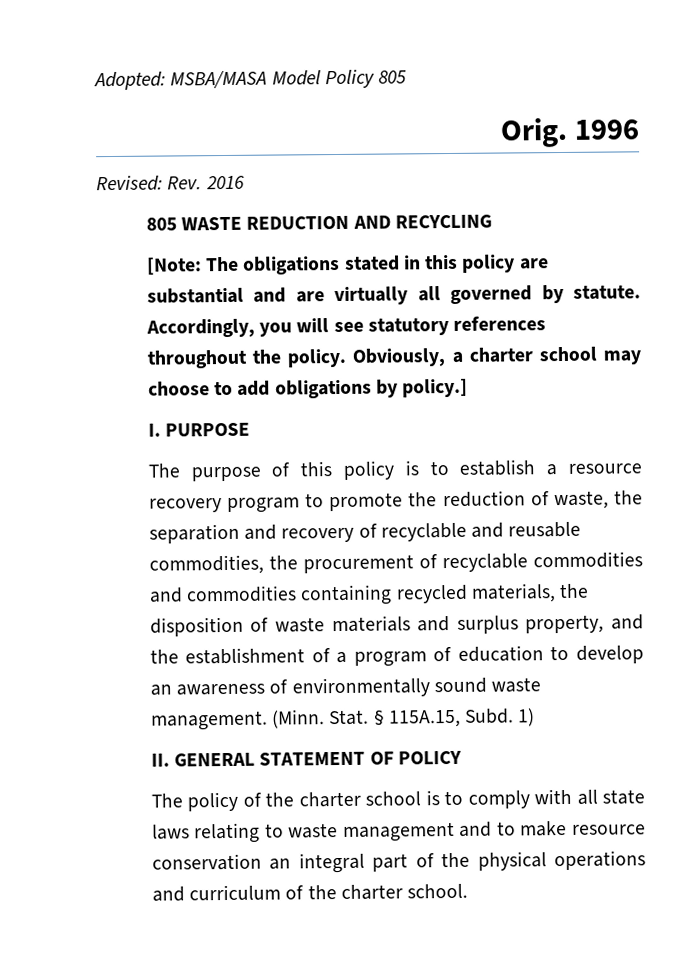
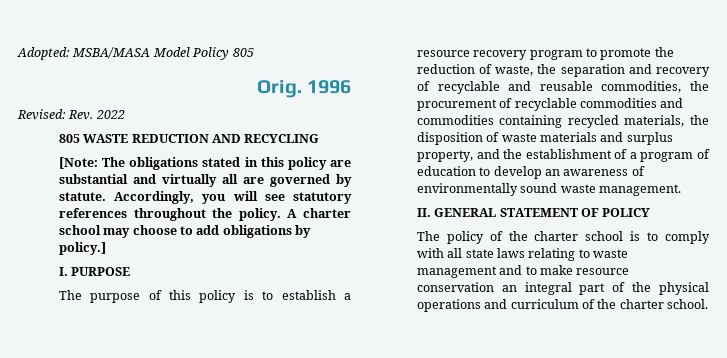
- Revised: Rev. 2016
+ Revised: Rev. 2022
- [Note: The obligations stated in this policy are substantial and are virtually all governed by statute.
+ [Note: The obligations stated in this policy are substantial and virtually all are governed by statute.
- Obviously, a charter school may choose to add obligations by policy.]
+ A charter school may choose to add obligations by policy.]
- (Minn. Stat. § 115A.15, Subd. 1)

